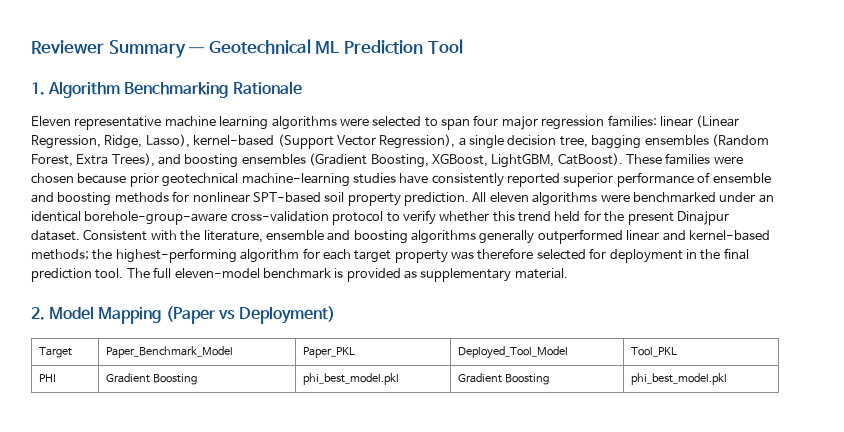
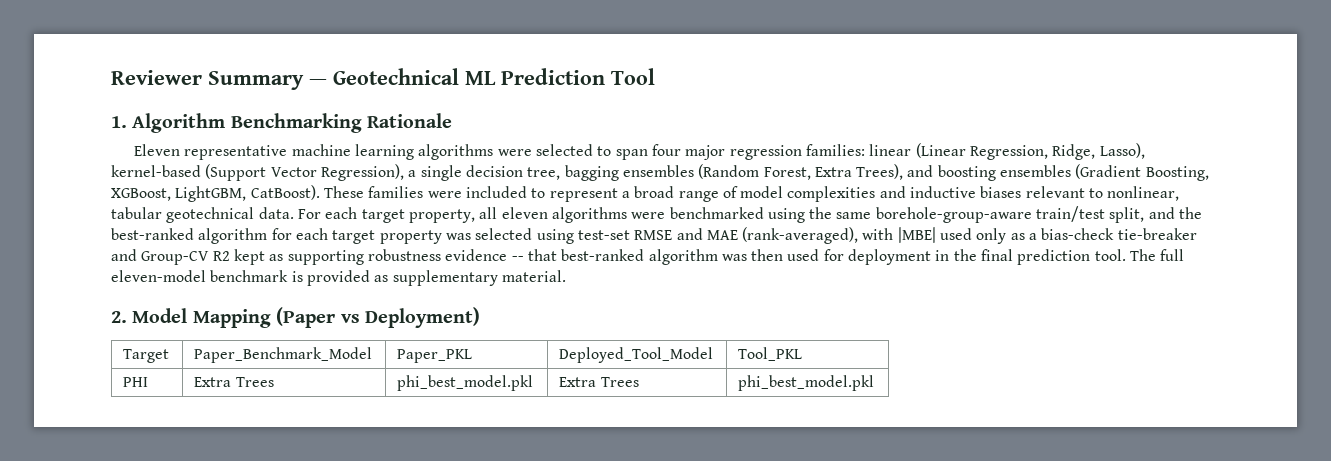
- These families were chosen because prior geotechnical machine-learning studies have consistently reported superior performance of ensemble and boosting methods for nonlinear SPT-based soil property prediction. All eleven algorithms were benchmarked under an identical borehole-group-aware cross-validation protocol to verify whether this trend held for the present Dinajpur dataset. Consistent with the literature, ensemble and boosting algorithms generally outperformed linear and kernel-based methods; the highest-performing algorithm for each target property was therefore selected for deployment in the final prediction tool.
+ These families were included to represent a broad range of model complexities and inductive biases relevant to nonlinear, tabular geotechnical data. For each target property, all eleven algorithms were benchmarked using the same borehole-group-aware train/test split, and the best-ranked algorithm for each target property was selected using test-set RMSE and MAE (rank-averaged), with |MBE| used only as a bias-check tie-breaker and Group-CV R2 kept as supporting robustness evidence -- that best-ranked algorithm was then used for deployment in the final prediction tool.
- PHI | Gradient Boosting | phi_best_model.pkl | Gradient Boosting | phi_best_model.pkl
+ PHI | Extra Trees | phi_best_model.pkl | Extra Trees | phi_best_model.pkl

